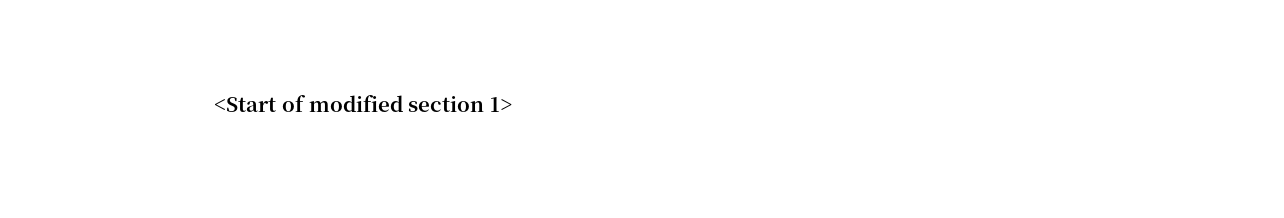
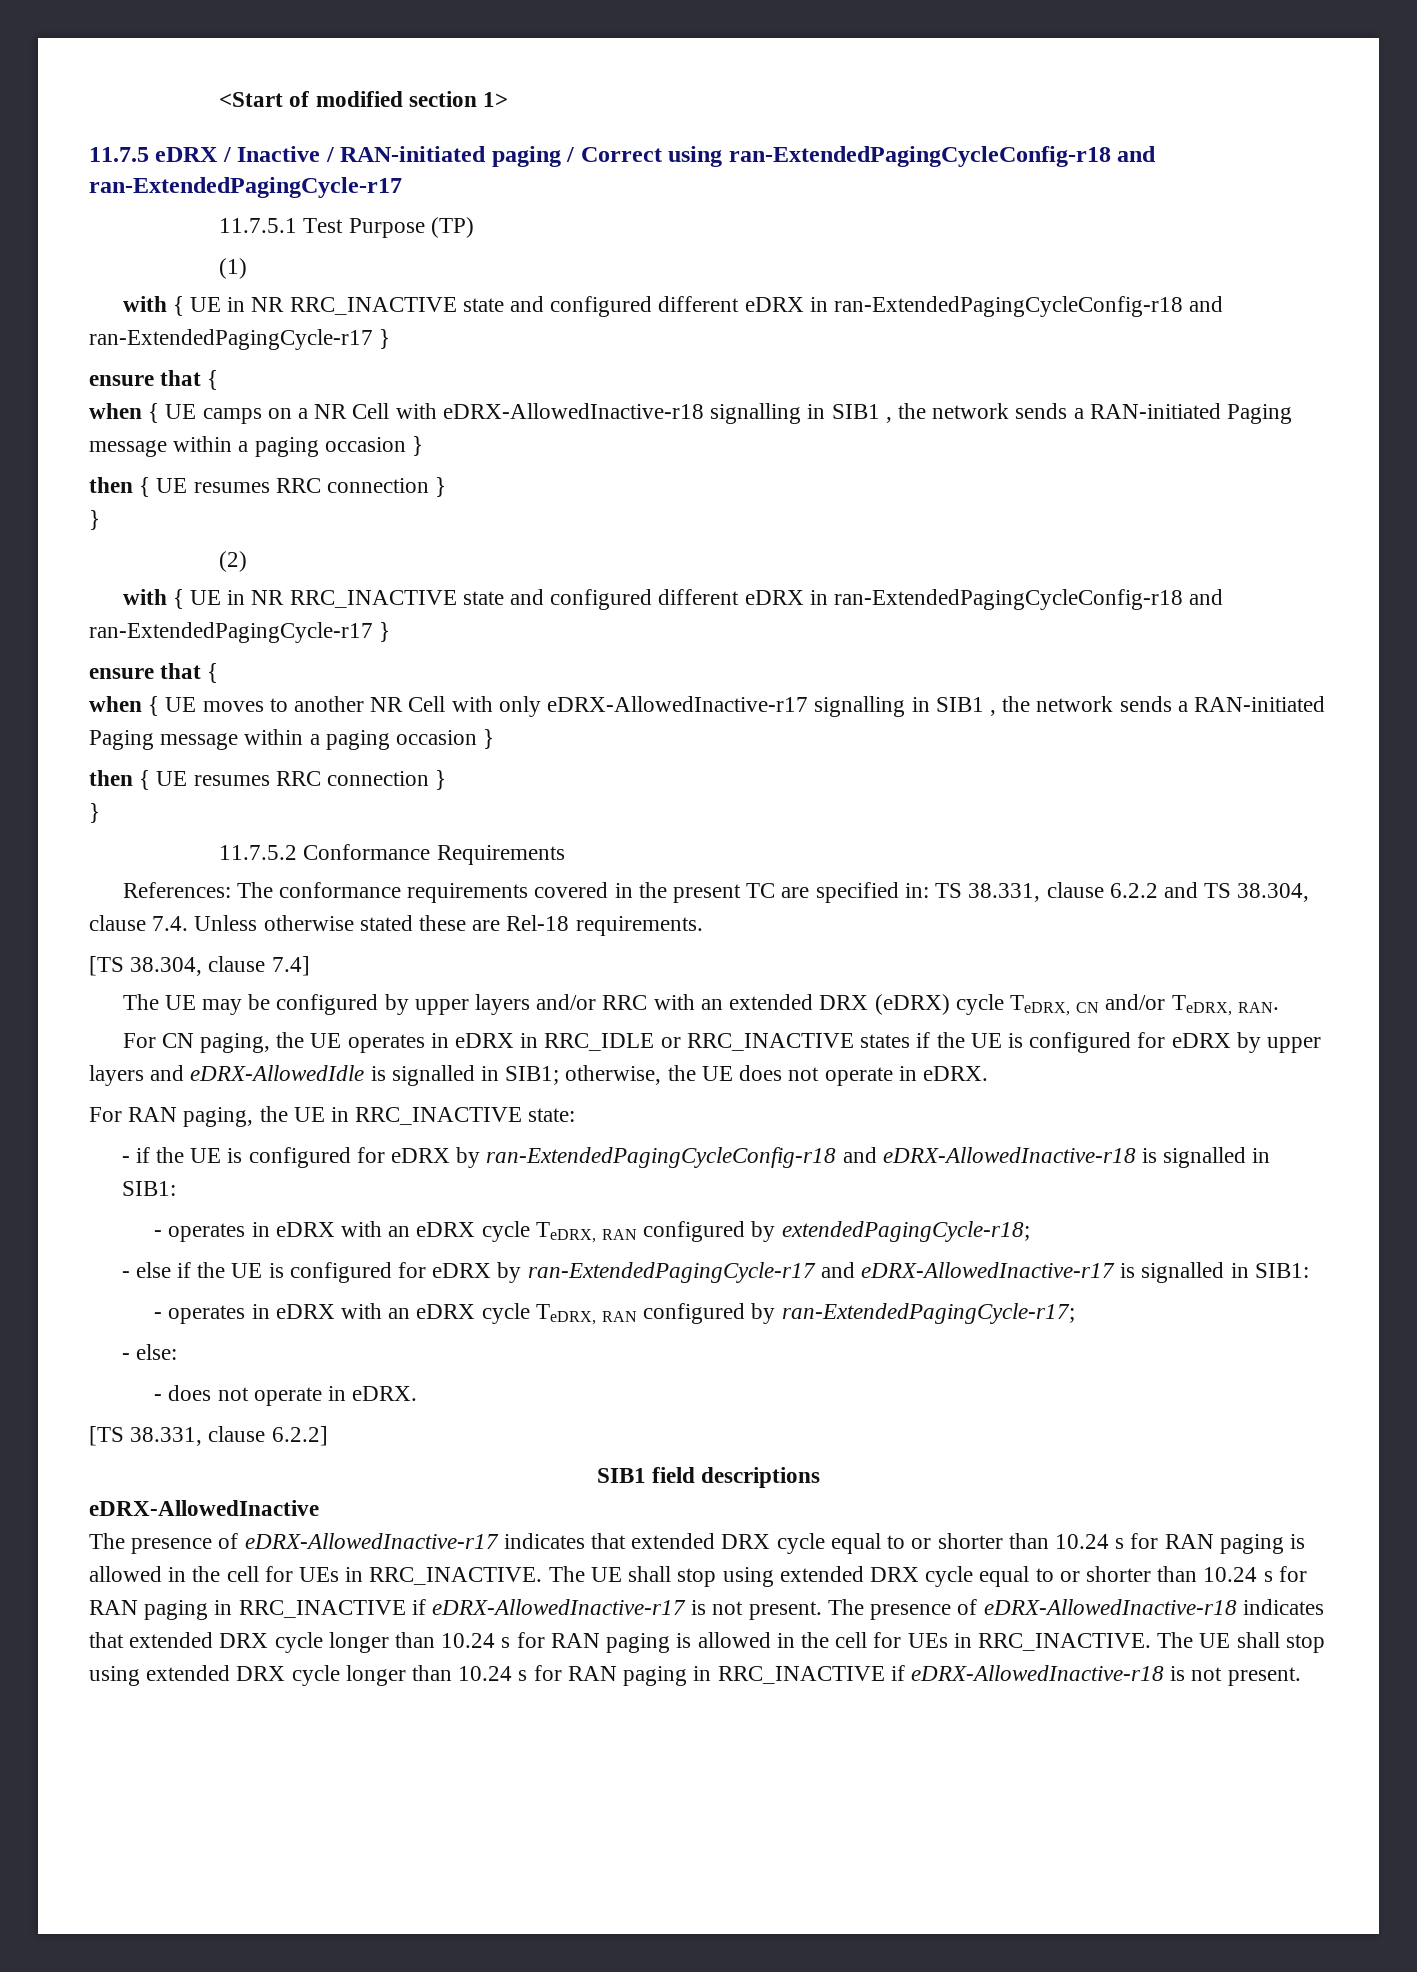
+ 11.7.5 eDRX / Inactive / RAN-initiated paging / Correct using ran-ExtendedPagingCycleConfig-r18 and ran-ExtendedPagingCycle-r17
+ 11.7.5.1 Test Purpose (TP)
+ (1)
+ with { UE in NR RRC_INACTIVE state and configured different eDRX in ran-ExtendedPagingCycleConfig-r18 and ran-ExtendedPagingCycle-r17 }
+ ensure that {
+ when { UE camps on a NR Cell with eDRX-AllowedInactive-r18 signalling in SIB1 , the network sends a RAN-initiated Paging message within a paging occasion }
+ then { UE resumes RRC connection }
+ }
+ (2)
+ with { UE in NR RRC_INACTIVE state and configured different eDRX in ran-ExtendedPagingCycleConfig-r18 and ran-ExtendedPagingCycle-r17 }
+ ensure that {
+ when { UE moves to another NR Cell with only eDRX-AllowedInactive-r17 signalling in SIB1 , the network sends a RAN-initiated Paging message within a paging occasion }
+ then { UE resumes RRC connection }
+ }
+ 11.7.5.2 Conformance Requirements
+ References: The conformance requirements covered in the present TC are specified in: TS 38.331, clause 6.2.2 and TS 38.304, clause 7.4. Unless otherwise stated these are Rel-18 requirements.
+ [TS 38.304, clause 7.4]
+ The UE may be configured by upper layers and/or RRC with an extended DRX (eDRX) cycle TeDRX, CN and/or TeDRX, RAN.
+ For CN paging, the UE operates in eDRX in RRC_IDLE or RRC_INACTIVE states if the UE is configured for eDRX by upper layers and eDRX-AllowedIdle is signalled in SIB1; otherwise, the UE does not operate in eDRX.
+ For RAN paging, the UE in RRC_INACTIVE state:
+ - if the UE is configured for eDRX by ran-ExtendedPagingCycleConfig-r18 and eDRX-AllowedInactive-r18 is signalled in SIB1:
+ - operates in eDRX with an eDRX cycle TeDRX, RAN configured by extendedPagingCycle-r18;
+ - else if the UE is configured for eDRX by ran-ExtendedPagingCycle-r17 and eDRX-AllowedInactive-r17 is signalled in SIB1:
+ - operates in eDRX with an eDRX cycle TeDRX, RAN configured by ran-ExtendedPagingCycle-r17;
+ - else:
+ - does not operate in eDRX.
+ [TS 38.331, clause 6.2.2]
+ SIB1 field descriptions
+ eDRX-AllowedInactive
+ The presence of eDRX-AllowedInactive-r17 indicates that extended DRX cycle equal to or shorter than 10.24 s for RAN paging is allowed in the cell for UEs in RRC_INACTIVE. The UE shall stop using extended DRX cycle equal to or shorter than 10.24 s for RAN paging in RRC_INACTIVE if eDRX-AllowedInactive-r17 is not present. The presence of eDRX-AllowedInactive-r18 indicates that extended DRX cycle longer than 10.24 s for RAN paging is allowed in the cell for UEs in RRC_INACTIVE. The UE shall stop using extended DRX cycle longer than 10.24 s for RAN paging in RRC_INACTIVE if eDRX-AllowedInactive-r18 is not present.

